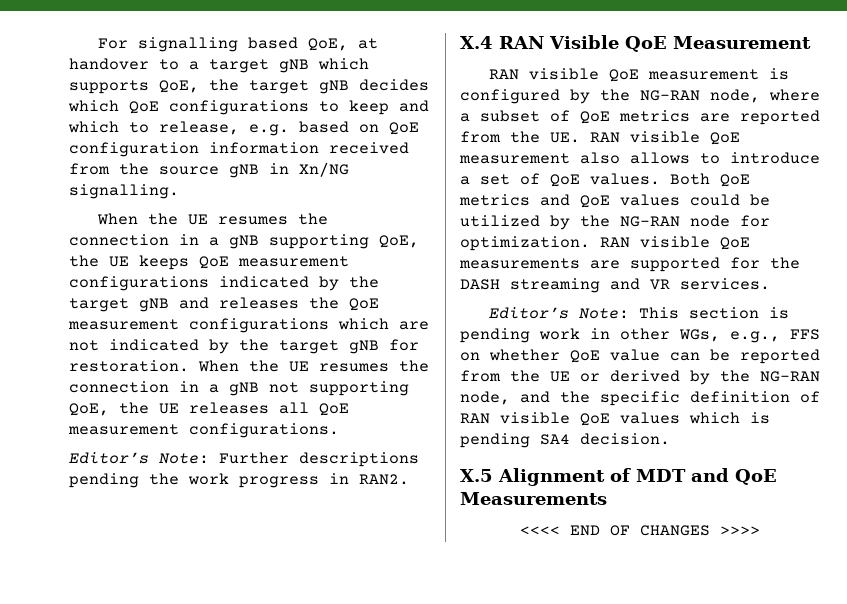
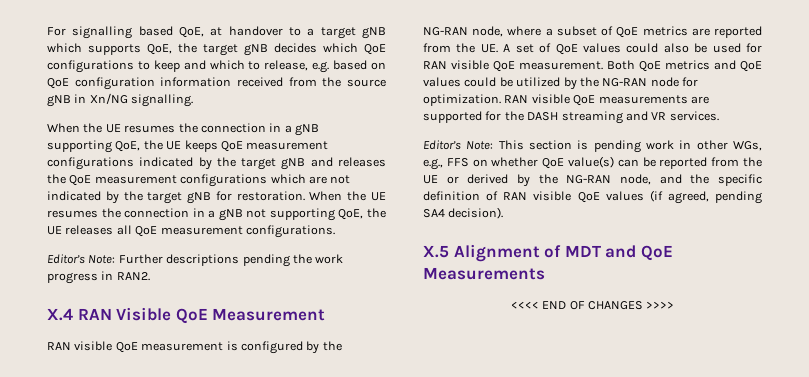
- RAN visible QoE measurement is configured by the NG-RAN node, where a subset of QoE metrics are reported from the UE. RAN visible QoE measurement also allows to introduce a set of QoE values.
+ RAN visible QoE measurement is configured by the NG-RAN node, where a subset of QoE metrics are reported from the UE. A set of QoE values could also be used for RAN visible QoE measurement.
- Editor’s Note: This section is pending work in other WGs, e.g., FFS on whether QoE value can be reported from the UE or derived by the NG-RAN node, and the specific definition of RAN visible QoE values which is pending SA4 decision.
+ Editor’s Note: This section is pending work in other WGs, e.g., FFS on whether QoE value(s) can be reported from the UE or derived by the NG-RAN node, and the specific definition of RAN visible QoE values (if agreed, pending SA4 decision).

